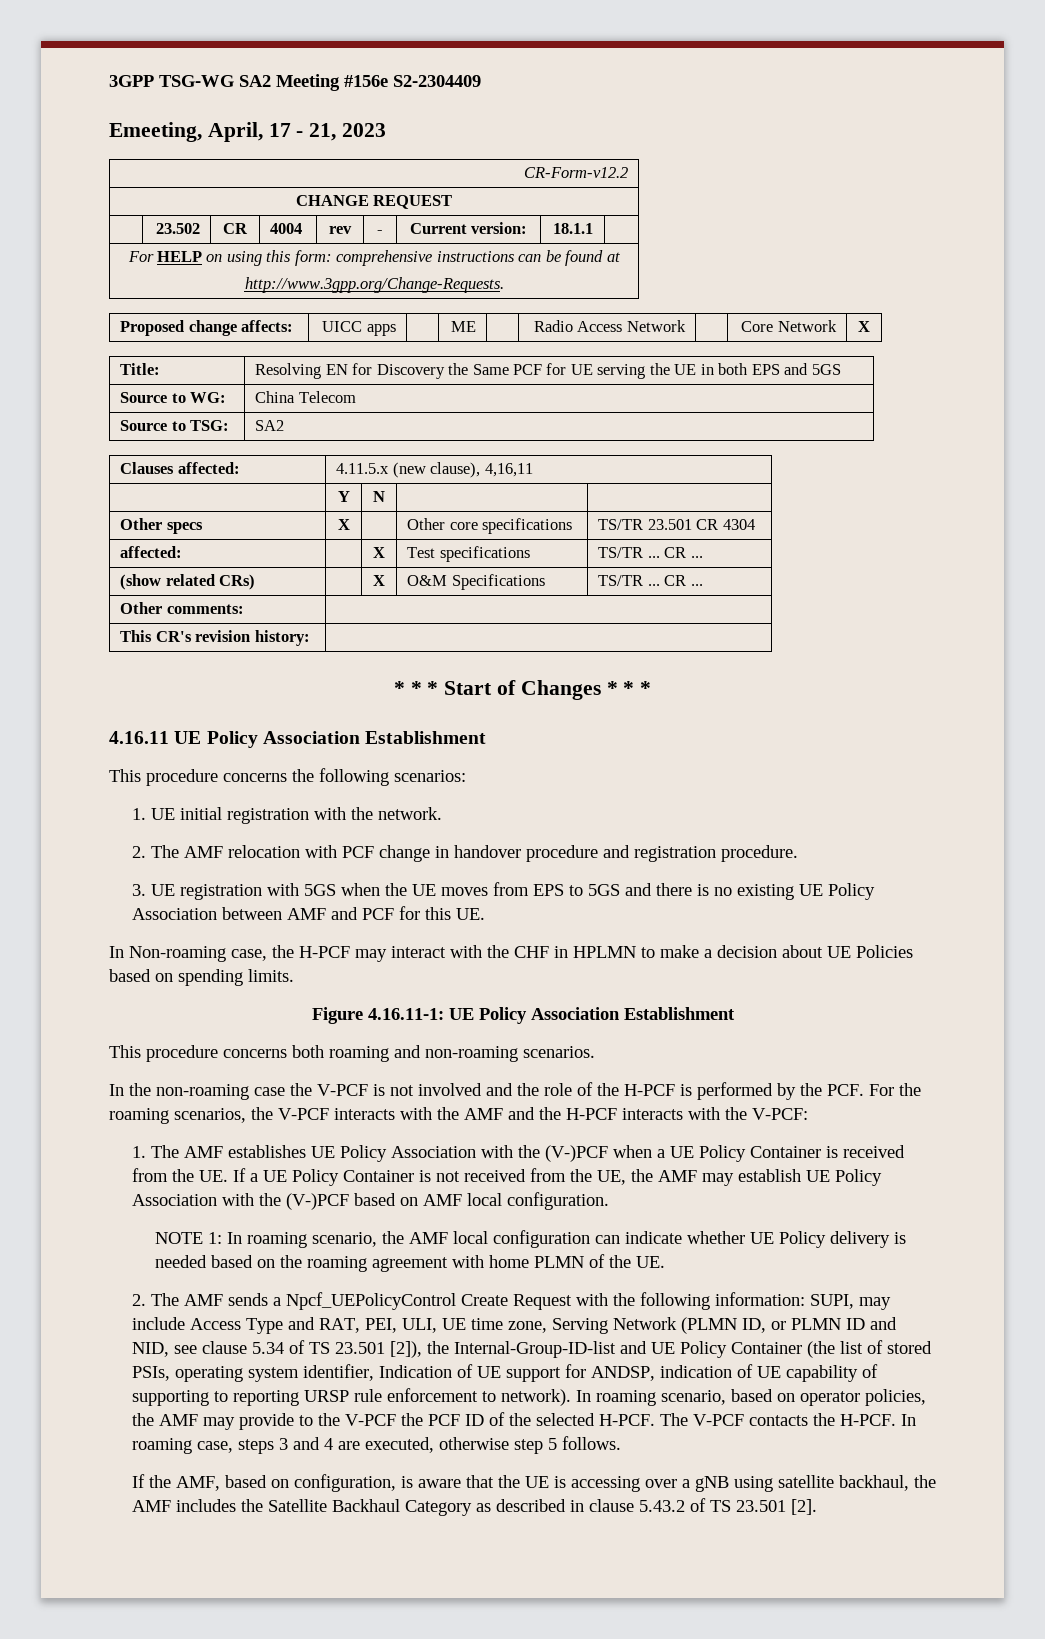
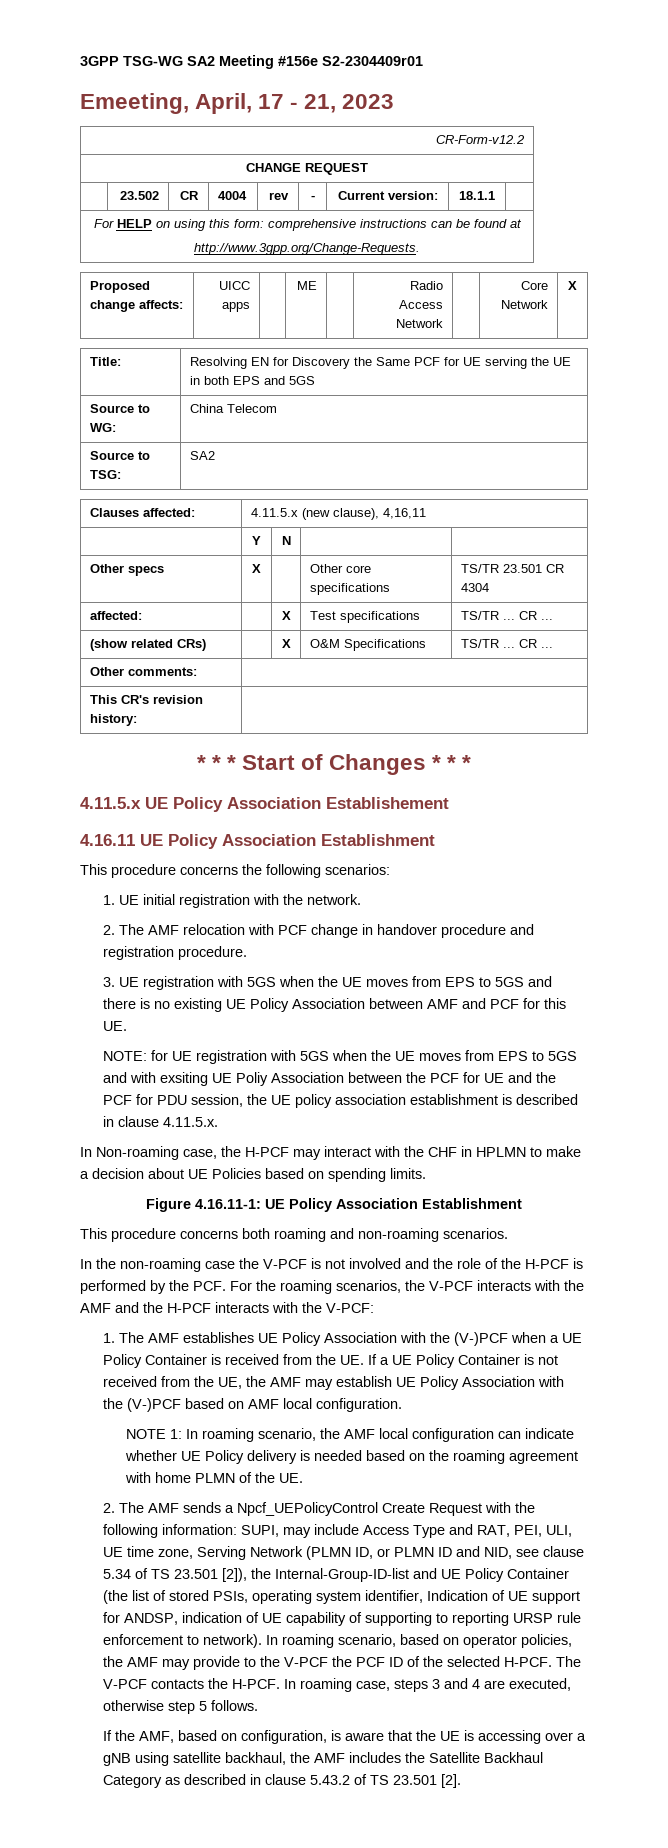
- 3GPP TSG-WG SA2 Meeting #156e S2-2304409
+ 3GPP TSG-WG SA2 Meeting #156e S2-2304409r01
+ 4.11.5.x UE Policy Association Establishement
+ NOTE: for UE registration with 5GS when the UE moves from EPS to 5GS and with exsiting UE Poliy Association between the PCF for UE and the PCF for PDU session, the UE policy association establishment is described in clause 4.11.5.x.

